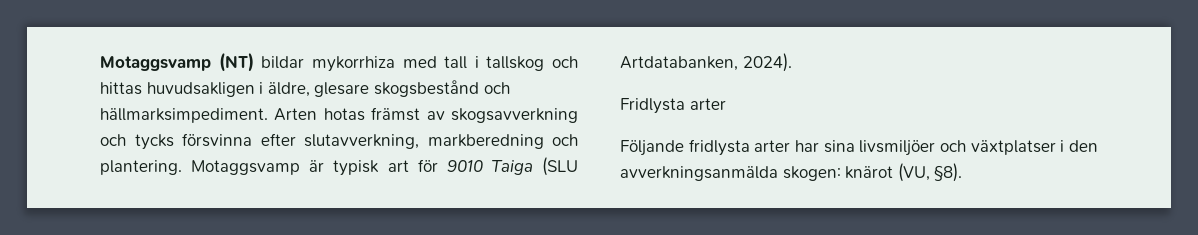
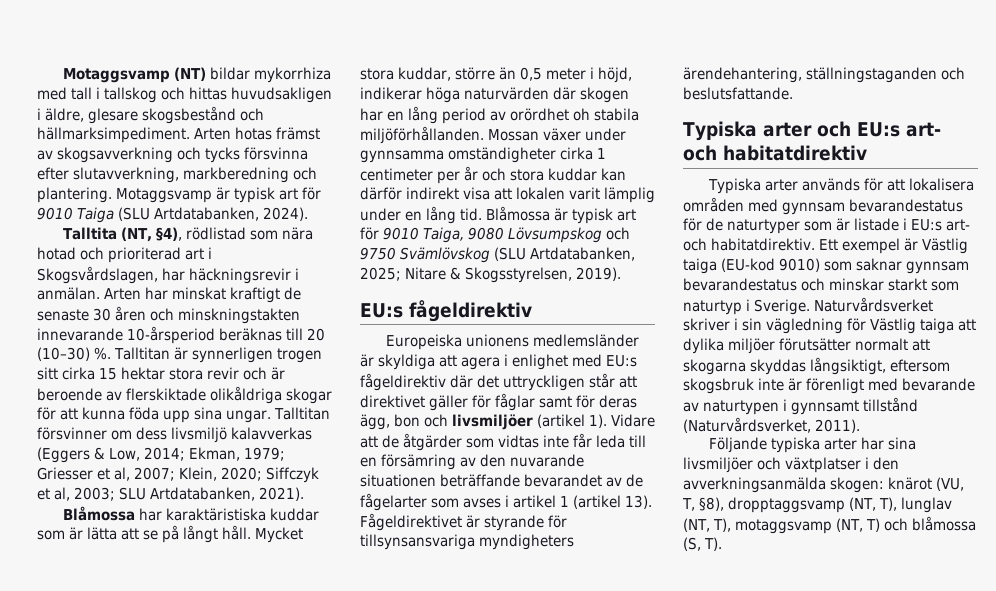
- Fridlysta arter
+ Talltita (NT, §4), rödlistad som nära hotad och prioriterad art i Skogsvårdslagen, har häckningsrevir i anmälan. Arten har minskat kraftigt de senaste 30 åren och minskningstakten innevarande 10-årsperiod beräknas till 20 (10–30) %. Talltitan är synnerligen trogen sitt cirka 15 hektar stora revir och är beroende av flerskiktade olikåldriga skogar för att kunna föda upp sina ungar. Talltitan försvinner om dess livsmiljö kalavverkas (Eggers & Low, 2014; Ekman, 1979; Griesser et al, 2007; Klein, 2020; Siffczyk et al, 2003; SLU Artdatabanken, 2021).
+ Blåmossa har karaktäristiska kuddar som är lätta att se på långt håll. Mycket stora kuddar, större än 0,5 meter i höjd, indikerar höga naturvärden där skogen har en lång period av orördhet oh stabila miljöförhållanden. Mossan växer under gynnsamma omständigheter cirka 1 centimeter per år och stora kuddar kan därför indirekt visa att lokalen varit lämplig under en lång tid. Blåmossa är typisk art för 9010 Taiga, 9080 Lövsumpskog och 9750 Svämlövskog (SLU Artdatabanken, 2025; Nitare & Skogsstyrelsen, 2019).
+ EU:s fågeldirektiv
+ Europeiska unionens medlemsländer är skyldiga att agera i enlighet med EU:s fågeldirektiv där det uttryckligen står att direktivet gäller för fåglar samt för deras ägg, bon och livsmiljöer (artikel 1). Vidare att de åtgärder som vidtas inte får leda till en försämring av den nuvarande situationen beträffande bevarandet av de fågelarter som avses i artikel 1 (artikel 13). Fågeldirektivet är styrande för tillsynsansvariga myndigheters ärendehantering, ställningstaganden och beslutsfattande.
+ Typiska arter och EU:s art- och habitatdirektiv
+ Typiska arter används för att lokalisera områden med gynnsam bevarandestatus för de naturtyper som är listade i EU:s art- och habitatdirektiv. Ett exempel är Västlig taiga (EU-kod 9010) som saknar gynnsam bevarandestatus och minskar starkt som naturtyp i Sverige. Naturvårdsverket skriver i sin vägledning för Västlig taiga att dylika miljöer förutsätter normalt att skogarna skyddas långsiktigt, eftersom skogsbruk inte är förenligt med bevarande av naturtypen i gynnsamt tillstånd (Naturvårdsverket, 2011).
- Följande fridlysta arter har sina livsmiljöer och växtplatser i den avverkningsanmälda skogen: knärot (VU, §8).
+ Följande typiska arter har sina livsmiljöer och växtplatser i den avverkningsanmälda skogen: knärot (VU, T, §8), dropptaggsvamp (NT, T), lunglav (NT, T), motaggsvamp (NT, T) och blåmossa (S, T).

